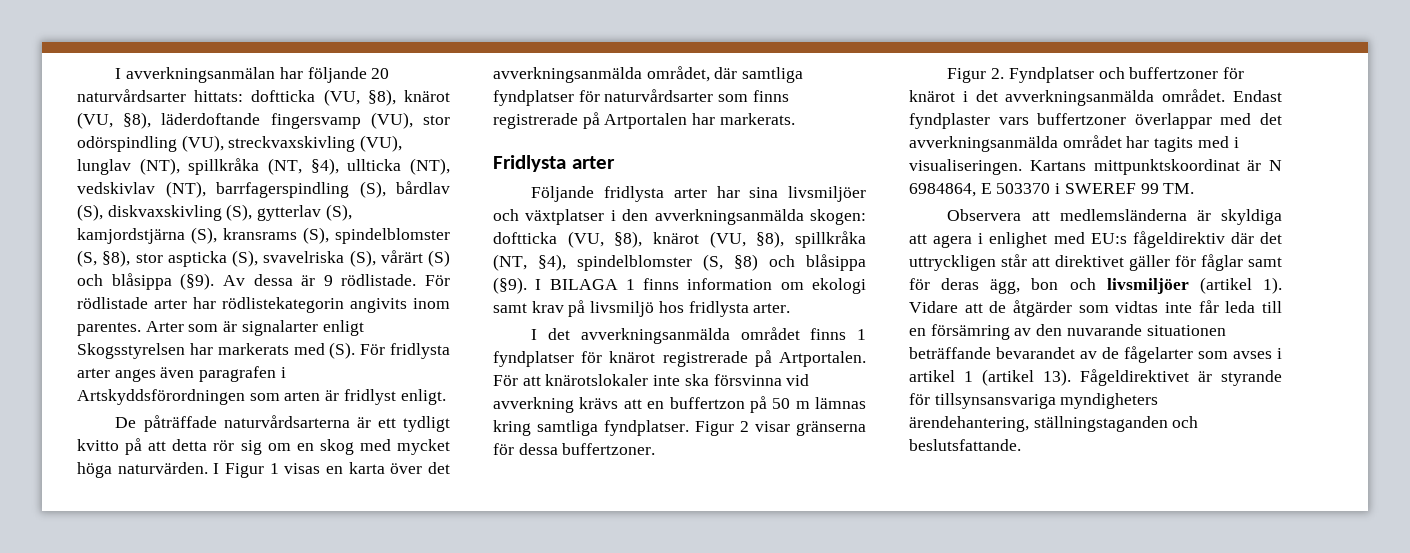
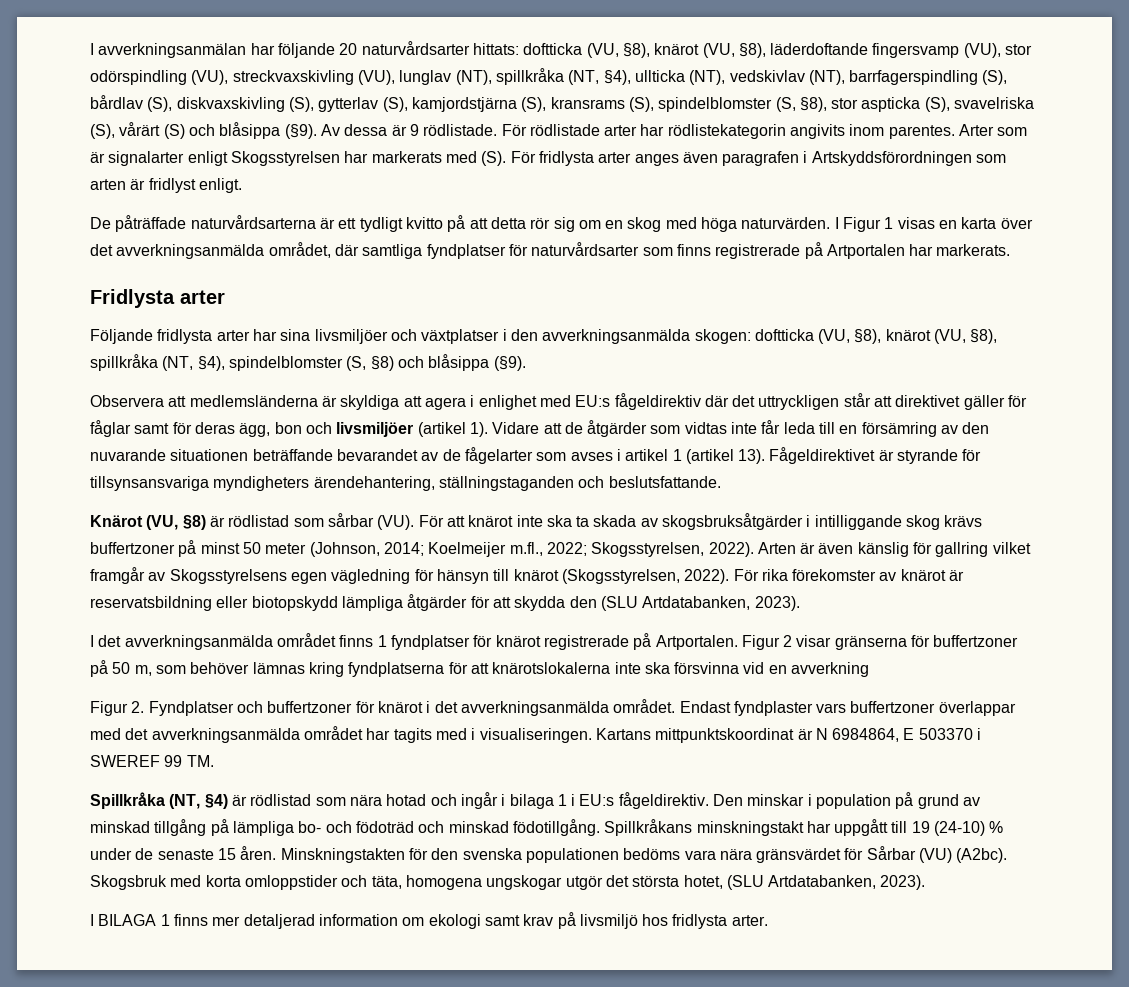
- De påträffade naturvårdsarterna är ett tydligt kvitto på att detta rör sig om en skog med mycket höga naturvärden.
+ De påträffade naturvårdsarterna är ett tydligt kvitto på att detta rör sig om en skog med höga naturvärden.
- I BILAGA 1 finns information om ekologi samt krav på livsmiljö hos fridlysta arter.
- I det avverkningsanmälda området finns 1 fyndplatser för knärot registrerade på Artportalen. För att knärotslokaler inte ska försvinna vid avverkning krävs att en buffertzon på 50 m lämnas kring samtliga fyndplatser. Figur 2 visar gränserna för dessa buffertzoner.
- Figur 2. Fyndplatser och buffertzoner för knärot i det avverkningsanmälda området. Endast fyndplaster vars buffertzoner överlappar med det avverkningsanmälda området har tagits med i visualiseringen. Kartans mittpunktskoordinat är N 6984864, E 503370 i SWEREF 99 TM.
+ Knärot (VU, §8) är rödlistad som sårbar (VU). För att knärot inte ska ta skada av skogsbruksåtgärder i intilliggande skog krävs buffertzoner på minst 50 meter (Johnson, 2014; Koelmeijer m.fl., 2022; Skogsstyrelsen, 2022). Arten är även känslig för gallring vilket framgår av Skogsstyrelsens egen vägledning för hänsyn till knärot (Skogsstyrelsen, 2022). För rika förekomster av knärot är reservatsbildning eller biotopskydd lämpliga åtgärder för att skydda den (SLU Artdatabanken, 2023).
+ I det avverkningsanmälda området finns 1 fyndplatser för knärot registrerade på Artportalen. Figur 2 visar gränserna för buffertzoner på 50 m, som behöver lämnas kring fyndplatserna för att knärotslokalerna inte ska försvinna vid en avverkning
+ Figur 2. Fyndplatser och buffertzoner för knärot i det avverkningsanmälda området. Endast fyndplaster vars buffertzoner överlappar med det avverkningsanmälda området har tagits med i visualiseringen. Kartans mittpunktskoordinat är N 6984864, E 503370 i SWEREF 99 TM.
+ Spillkråka (NT, §4) är rödlistad som nära hotad och ingår i bilaga 1 i EU:s fågeldirektiv. Den minskar i population på grund av minskad tillgång på lämpliga bo- och födoträd och minskad födotillgång. Spillkråkans minskningstakt har uppgått till 19 (24-10) % under de senaste 15 åren. Minskningstakten för den svenska populationen bedöms vara nära gränsvärdet för Sårbar (VU) (A2bc). Skogsbruk med korta omloppstider och täta, homogena ungskogar utgör det största hotet, (SLU Artdatabanken, 2023).
+ I BILAGA 1 finns mer detaljerad information om ekologi samt krav på livsmiljö hos fridlysta arter.

